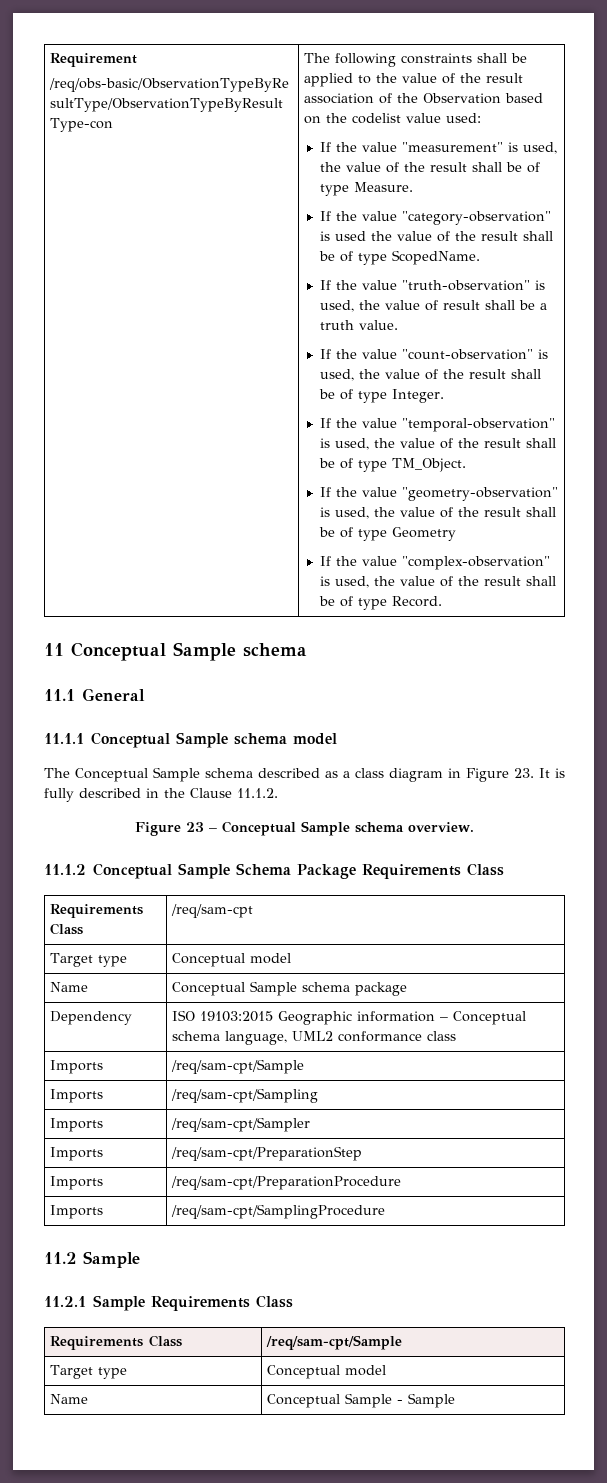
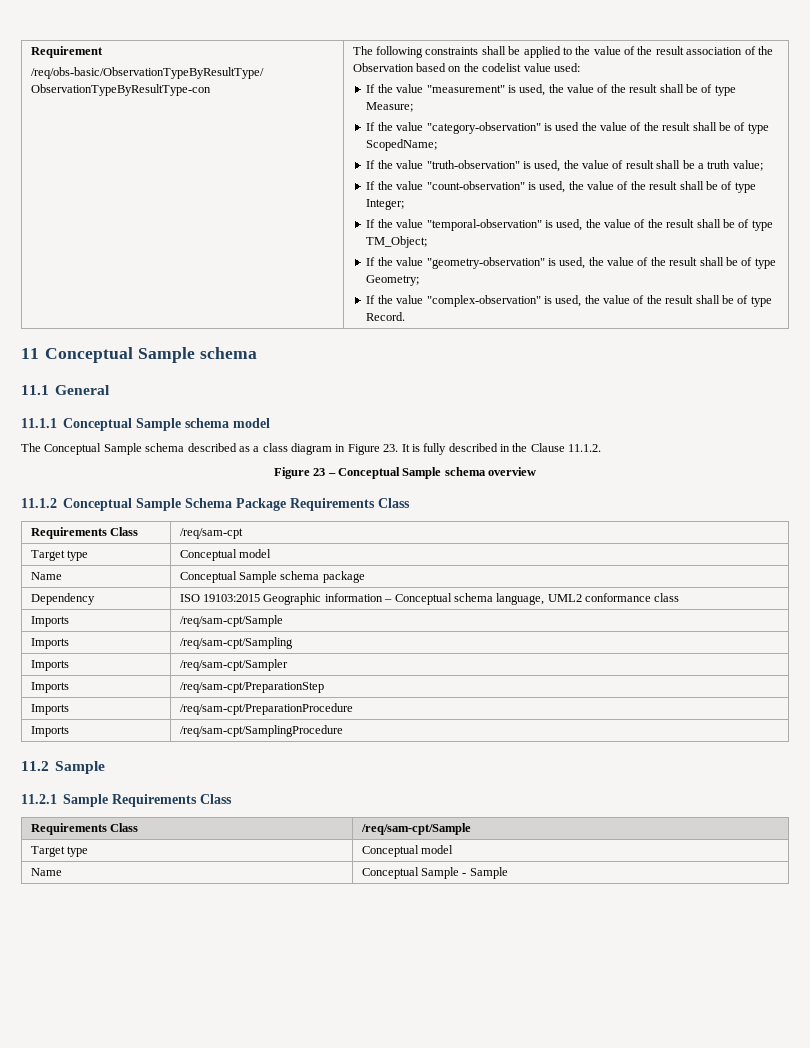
- If the value "measurement" is used, the value of the result shall be of type Measure.
+ If the value "measurement" is used, the value of the result shall be of type Measure;
- If the value "category-observation" is used the value of the result shall be of type ScopedName.
+ If the value "category-observation" is used the value of the result shall be of type ScopedName;
- If the value "truth-observation" is used, the value of result shall be a truth value.
+ If the value "truth-observation" is used, the value of result shall be a truth value;
- If the value "count-observation" is used, the value of the result shall be of type Integer.
+ If the value "count-observation" is used, the value of the result shall be of type Integer;
- If the value "temporal-observation" is used, the value of the result shall be of type TM_Object.
+ If the value "temporal-observation" is used, the value of the result shall be of type TM_Object;
- If the value "geometry-observation" is used, the value of the result shall be of type Geometry
+ If the value "geometry-observation" is used, the value of the result shall be of type Geometry;
- Figure 23 – Conceptual Sample schema overview.
+ Figure 23 – Conceptual Sample schema overview

